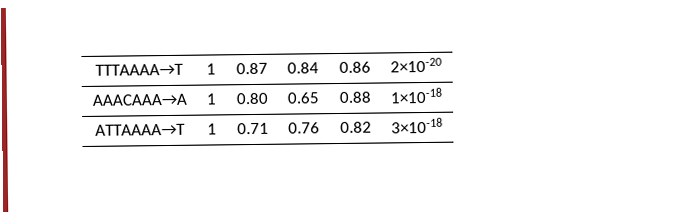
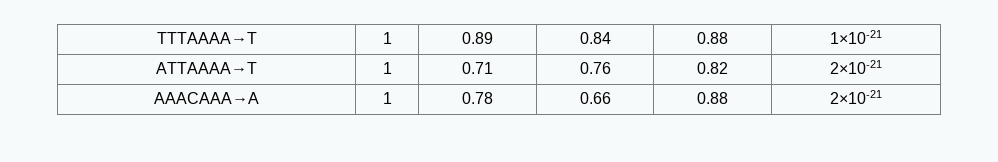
- TTTAAAA→T | 1 | 0.87 | 0.84 | 0.86 | 2×10-20
- AAACAAA→A | 1 | 0.80 | 0.65 | 0.88 | 1×10-18
+ TTTAAAA→T | 1 | 0.89 | 0.84 | 0.88 | 1×10-21
- ATTAAAA→T | 1 | 0.71 | 0.76 | 0.82 | 3×10-18
+ ATTAAAA→T | 1 | 0.71 | 0.76 | 0.82 | 2×10-21
+ AAACAAA→A | 1 | 0.78 | 0.66 | 0.88 | 2×10-21

